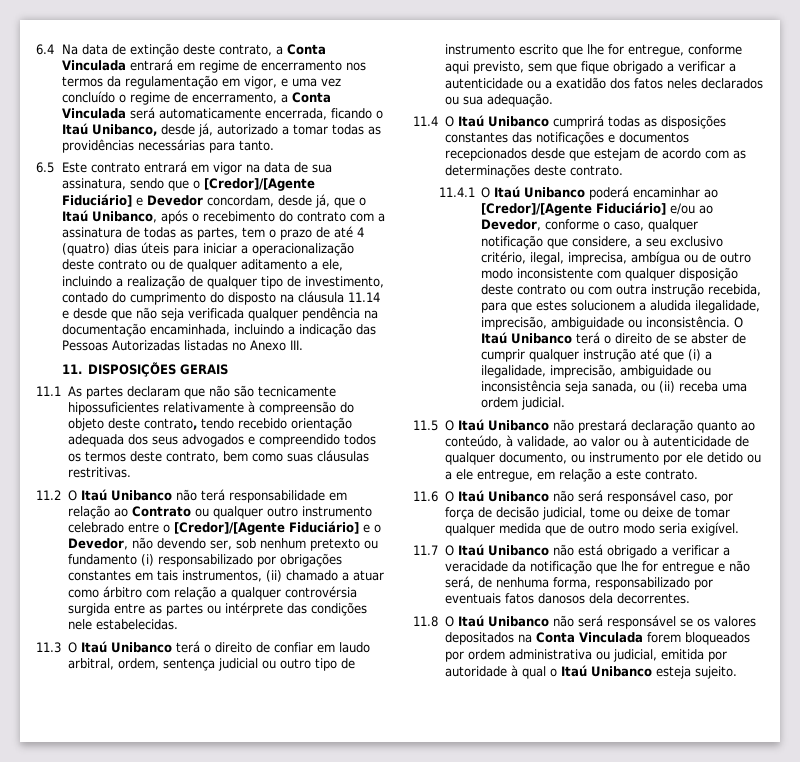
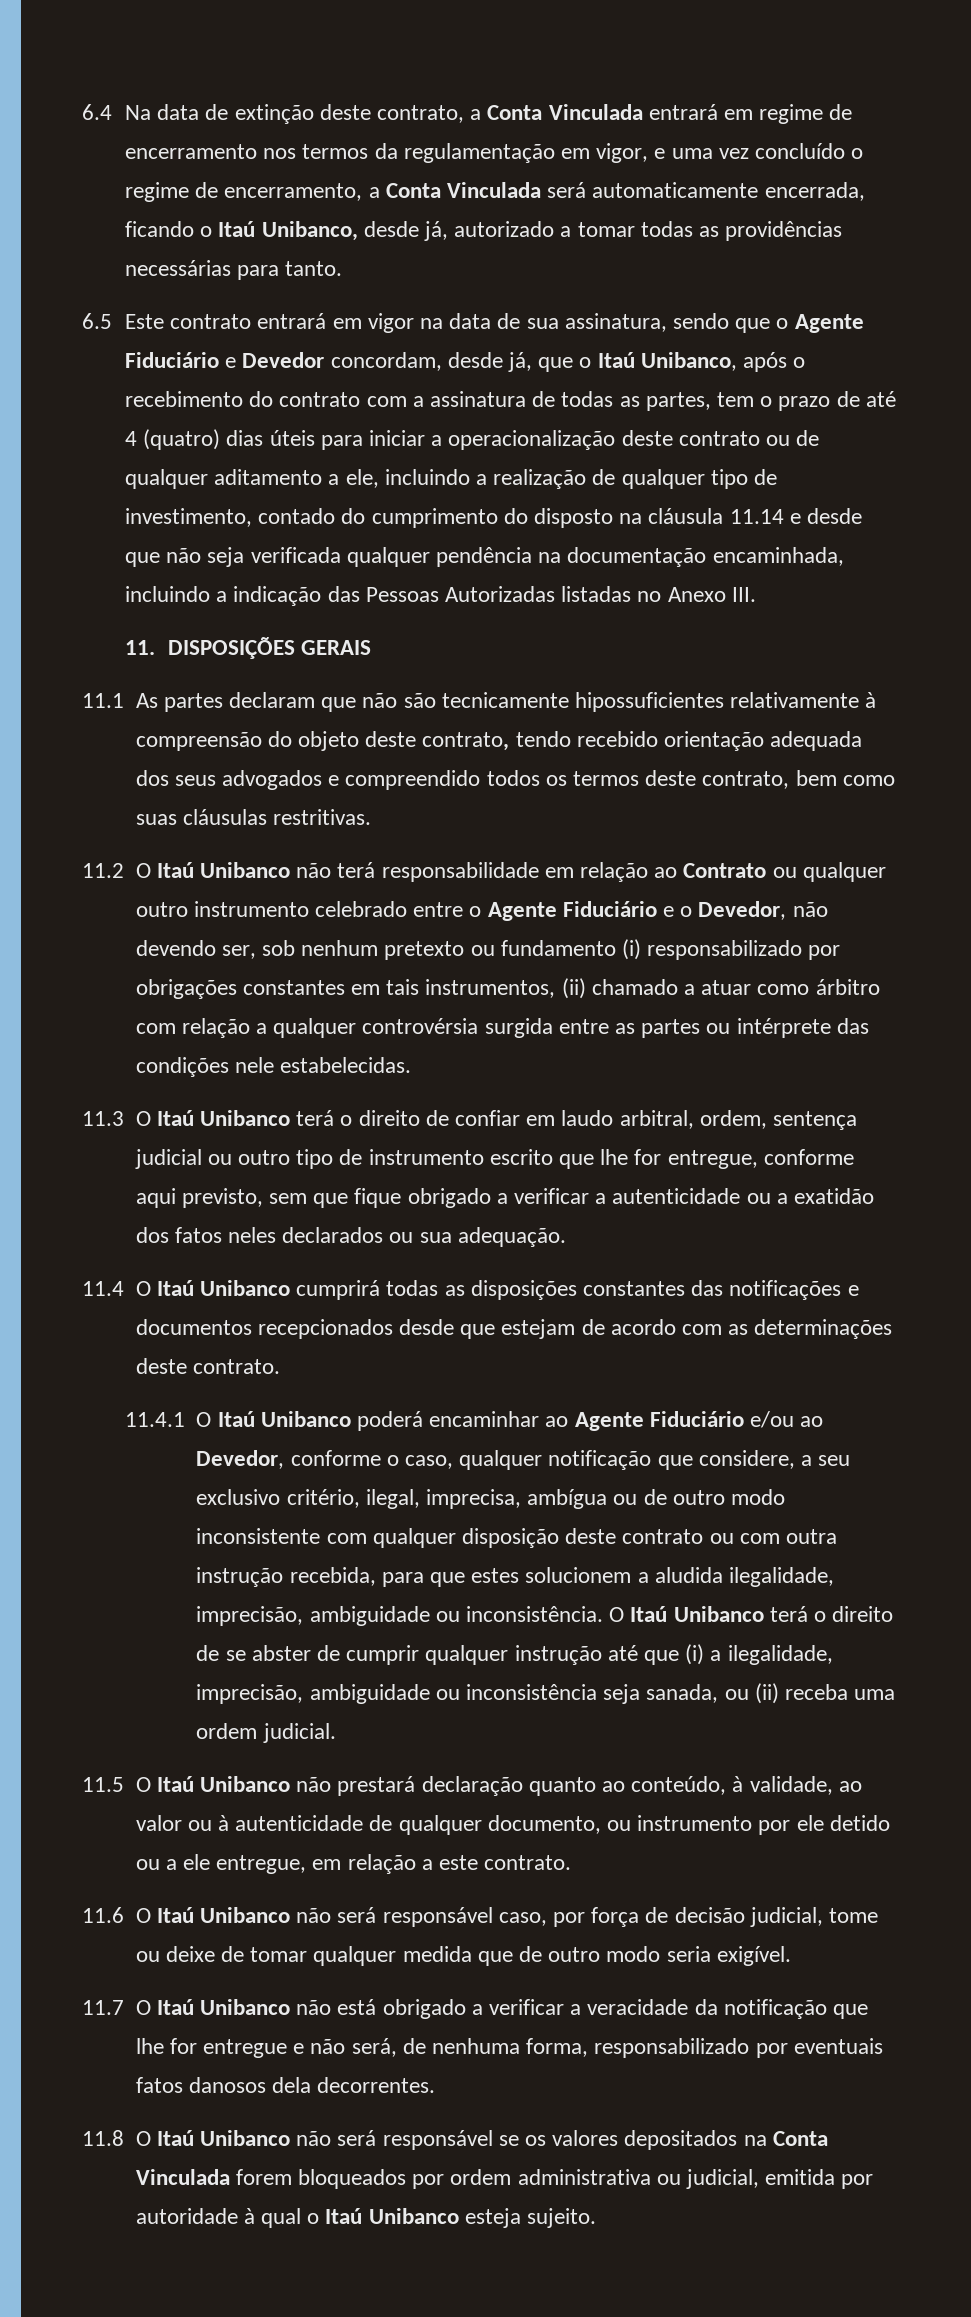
- 6.5 Este contrato entrará em vigor na data de sua assinatura, sendo que o [Credor]/[Agente Fiduciário] e Devedor concordam, desde já, que o Itaú Unibanco, após o recebimento do contrato com a assinatura de todas as partes, tem o prazo de até 4 (quatro) dias úteis para iniciar a operacionalização deste contrato ou de qualquer aditamento a ele, incluindo a realização de qualquer tipo de investimento, contado do cumprimento do disposto na cláusula 11.14 e desde que não seja verificada qualquer pendência na documentação encaminhada, incluindo a indicação das Pessoas Autorizadas listadas no Anexo III.
+ 6.5 Este contrato entrará em vigor na data de sua assinatura, sendo que o Agente Fiduciário e Devedor concordam, desde já, que o Itaú Unibanco, após o recebimento do contrato com a assinatura de todas as partes, tem o prazo de até 4 (quatro) dias úteis para iniciar a operacionalização deste contrato ou de qualquer aditamento a ele, incluindo a realização de qualquer tipo de investimento, contado do cumprimento do disposto na cláusula 11.14 e desde que não seja verificada qualquer pendência na documentação encaminhada, incluindo a indicação das Pessoas Autorizadas listadas no Anexo III.
- 11.2 O Itaú Unibanco não terá responsabilidade em relação ao Contrato ou qualquer outro instrumento celebrado entre o [Credor]/[Agente Fiduciário] e o Devedor, não devendo ser, sob nenhum pretexto ou fundamento (i) responsabilizado por obrigações constantes em tais instrumentos, (ii) chamado a atuar como árbitro com relação a qualquer controvérsia surgida entre as partes ou intérprete das condições nele estabelecidas.
+ 11.2 O Itaú Unibanco não terá responsabilidade em relação ao Contrato ou qualquer outro instrumento celebrado entre o Agente Fiduciário e o Devedor, não devendo ser, sob nenhum pretexto ou fundamento (i) responsabilizado por obrigações constantes em tais instrumentos, (ii) chamado a atuar como árbitro com relação a qualquer controvérsia surgida entre as partes ou intérprete das condições nele estabelecidas.
- 11.4.1 O Itaú Unibanco poderá encaminhar ao [Credor]/[Agente Fiduciário] e/ou ao Devedor, conforme o caso, qualquer notificação que considere, a seu exclusivo critério, ilegal, imprecisa, ambígua ou de outro modo inconsistente com qualquer disposição deste contrato ou com outra instrução recebida, para que estes solucionem a aludida ilegalidade, imprecisão, ambiguidade ou inconsistência.
+ 11.4.1 O Itaú Unibanco poderá encaminhar ao Agente Fiduciário e/ou ao Devedor, conforme o caso, qualquer notificação que considere, a seu exclusivo critério, ilegal, imprecisa, ambígua ou de outro modo inconsistente com qualquer disposição deste contrato ou com outra instrução recebida, para que estes solucionem a aludida ilegalidade, imprecisão, ambiguidade ou inconsistência.

